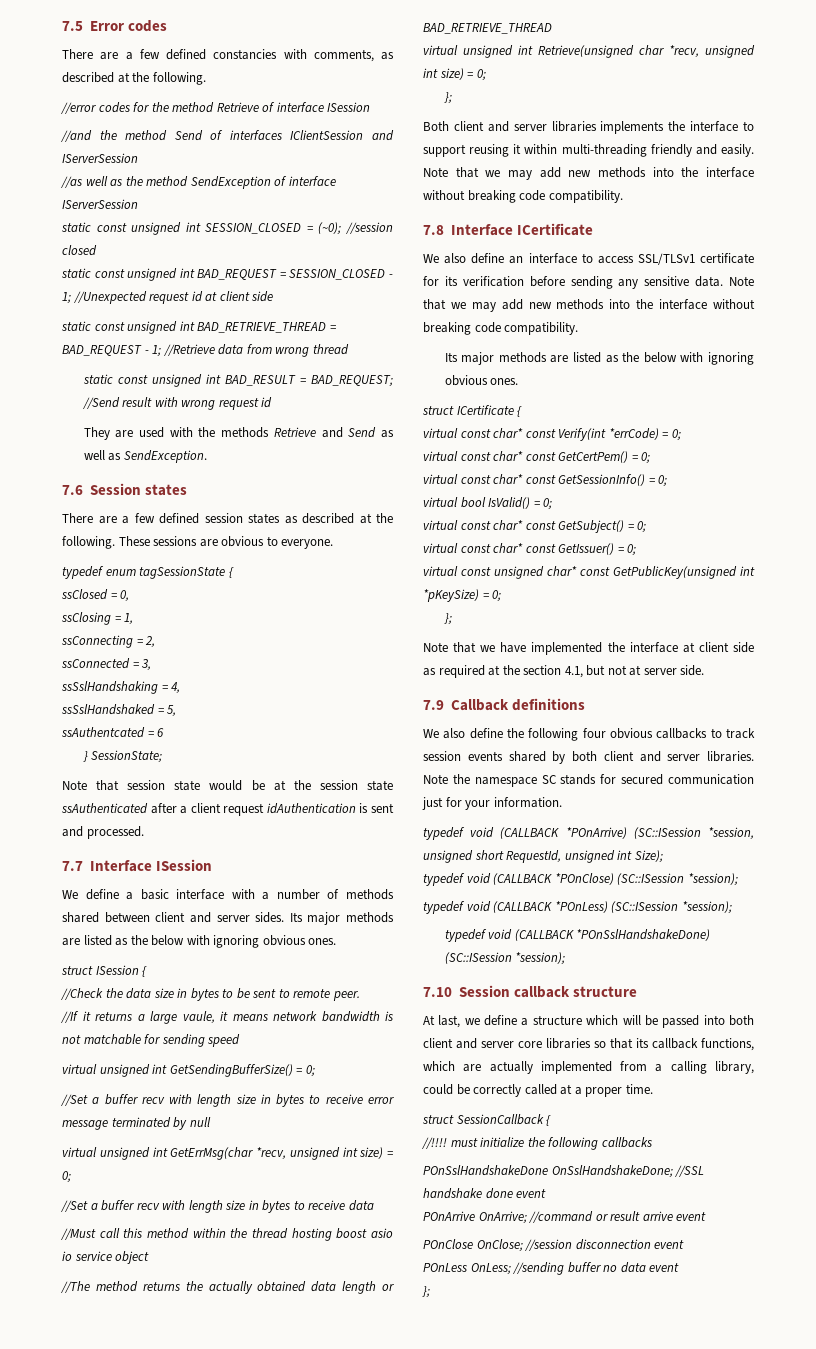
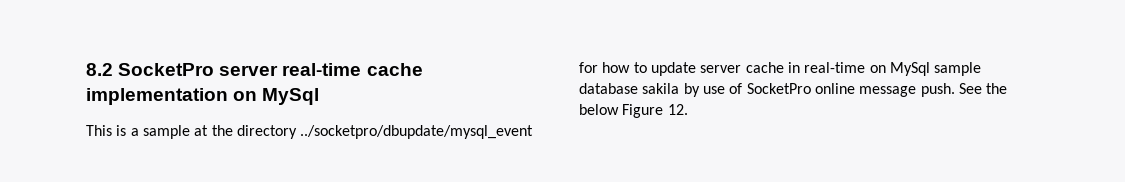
- 7.5 Error codes
- There are a few defined constancies with comments, as described at the following.
- //error codes for the method Retrieve of interface ISession
- //and the method Send of interfaces IClientSession and IServerSession
- //as well as the method SendException of interface IServerSession
- static const unsigned int SESSION_CLOSED = (~0); //session closed
- static const unsigned int BAD_REQUEST = SESSION_CLOSED - 1; //Unexpected request id at client side
- static const unsigned int BAD_RETRIEVE_THREAD = BAD_REQUEST - 1; //Retrieve data from wrong thread
- static const unsigned int BAD_RESULT = BAD_REQUEST; //Send result with wrong request id
- They are used with the methods Retrieve and Send as well as SendException.
- 7.6 Session states
- There are a few defined session states as described at the following. These sessions are obvious to everyone.
- typedef enum tagSessionState {
- ssClosed = 0,
- ssClosing = 1,
- ssConnecting = 2,
- ssConnected = 3,
- ssSslHandshaking = 4,
- ssSslHandshaked = 5,
- ssAuthentcated = 6
- } SessionState;
- Note that session state would be at the session state ssAuthenticated after a client request idAuthentication is sent and processed.
- 7.7 Interface ISession
- We define a basic interface with a number of methods shared between client and server sides. Its major methods are listed as the below with ignoring obvious ones.
- struct ISession {
- //Check the data size in bytes to be sent to remote peer.
- //If it returns a large vaule, it means network bandwidth is not matchable for sending speed
- virtual unsigned int GetSendingBufferSize() = 0;
- //Set a buffer recv with length size in bytes to receive error message terminated by null
- virtual unsigned int GetErrMsg(char *recv, unsigned int size) = 0;
- //Set a buffer recv with length size in bytes to receive data
- //Must call this method within the thread hosting boost asio io service object
- //The method returns the actually obtained data length or BAD_RETRIEVE_THREAD
- virtual unsigned int Retrieve(unsigned char *recv, unsigned int size) = 0;
- };
- Both client and server libraries implements the interface to support reusing it within multi-threading friendly and easily. Note that we may add new methods into the interface without breaking code compatibility.
- 7.8 Interface ICertificate
- We also define an interface to access SSL/TLSv1 certificate for its verification before sending any sensitive data. Note that we may add new methods into the interface without breaking code compatibility.
- Its major methods are listed as the below with ignoring obvious ones.
- struct ICertificate {
- virtual const char* const Verify(int *errCode) = 0;
- virtual const char* const GetCertPem() = 0;
- virtual const char* const GetSessionInfo() = 0;
- virtual bool IsValid() = 0;
- virtual const char* const GetSubject() = 0;
- virtual const char* const GetIssuer() = 0;
- virtual const unsigned char* const GetPublicKey(unsigned int *pKeySize) = 0;
- };
- Note that we have implemented the interface at client side as required at the section 4.1, but not at server side.
- 7.9 Callback definitions
- We also define the following four obvious callbacks to track session events shared by both client and server libraries. Note the namespace SC stands for secured communication just for your information.
- typedef void (CALLBACK *POnArrive) (SC::ISession *session, unsigned short RequestId, unsigned int Size);
- typedef void (CALLBACK *POnClose) (SC::ISession *session);
- typedef void (CALLBACK *POnLess) (SC::ISession *session);
- typedef void (CALLBACK *POnSslHandshakeDone) (SC::ISession *session);
- 7.10 Session callback structure
- At last, we define a structure which will be passed into both client and server core libraries so that its callback functions, which are actually implemented from a calling library, could be correctly called at a proper time.
- struct SessionCallback {
- //!!!! must initialize the following callbacks
- POnSslHandshakeDone OnSslHandshakeDone; //SSL handshake done event
- POnArrive OnArrive; //command or result arrive event
- POnClose OnClose; //session disconnection event
- POnLess OnLess; //sending buffer no data event
- };
+ 8.2 SocketPro server real-time cache implementation on MySql
+ This is a sample at the directory ../socketpro/dbupdate/mysql_event for how to update server cache in real-time on MySql sample database sakila by use of SocketPro online message push. See the below Figure 12.

